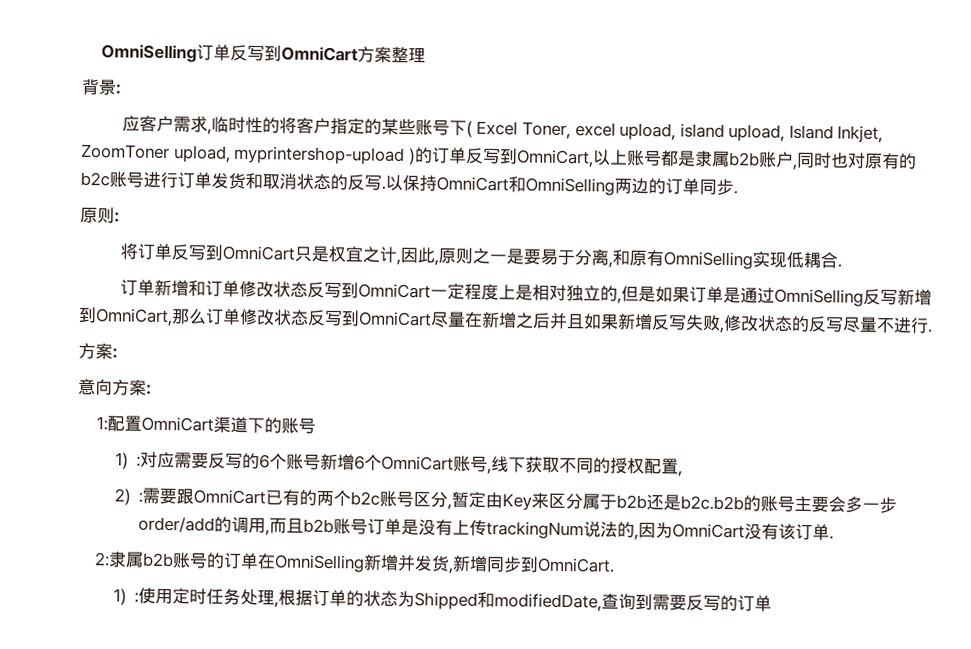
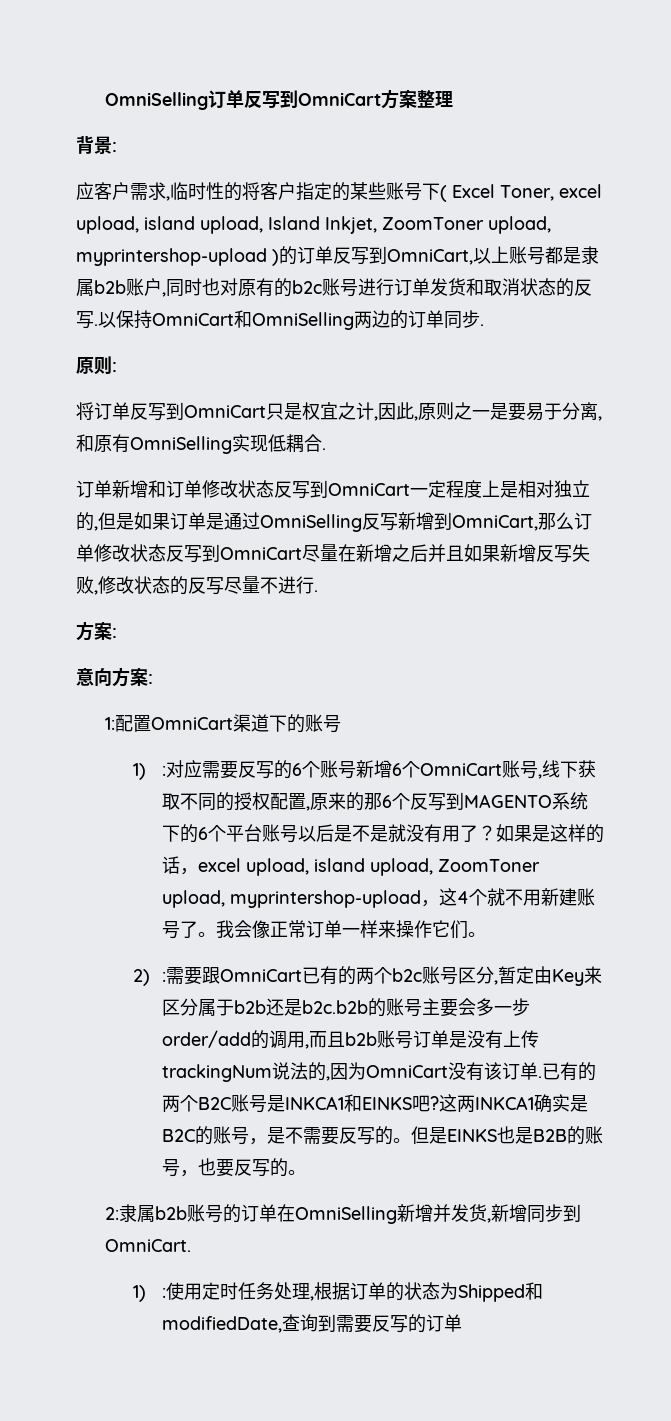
- 1) :对应需要反写的6个账号新增6个OmniCart账号,线下获取不同的授权配置,
+ 1) :对应需要反写的6个账号新增6个OmniCart账号,线下获取不同的授权配置,原来的那6个反写到MAGENTO系统下的6个平台账号以后是不是就没有用了？如果是这样的话，excel upload, island upload, ZoomToner upload, myprintershop-upload，这4个就不用新建账号了。我会像正常订单一样来操作它们。
+ 已有的两个B2C账号是INKCA1和EINKS吧?这两INKCA1确实是B2C的账号，是不需要反写的。但是EINKS也是B2B的账号，也要反写的。

